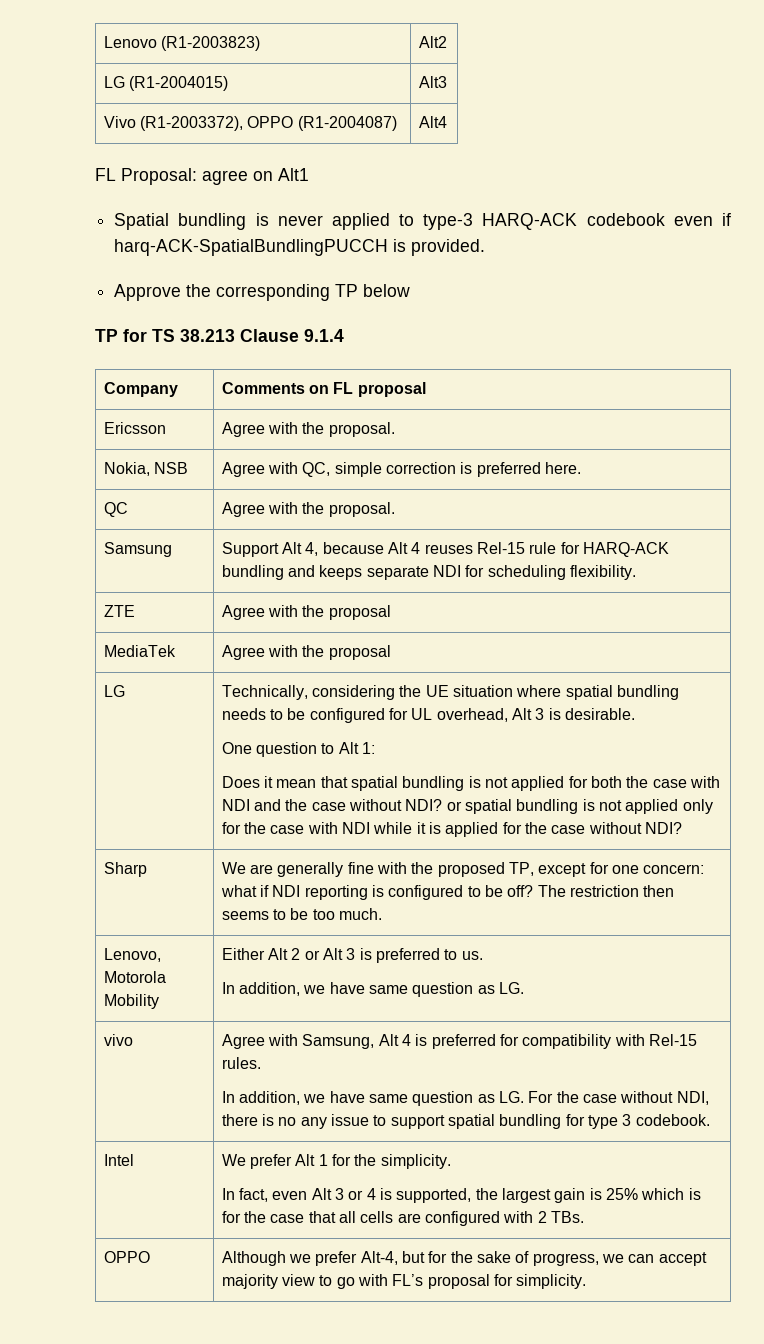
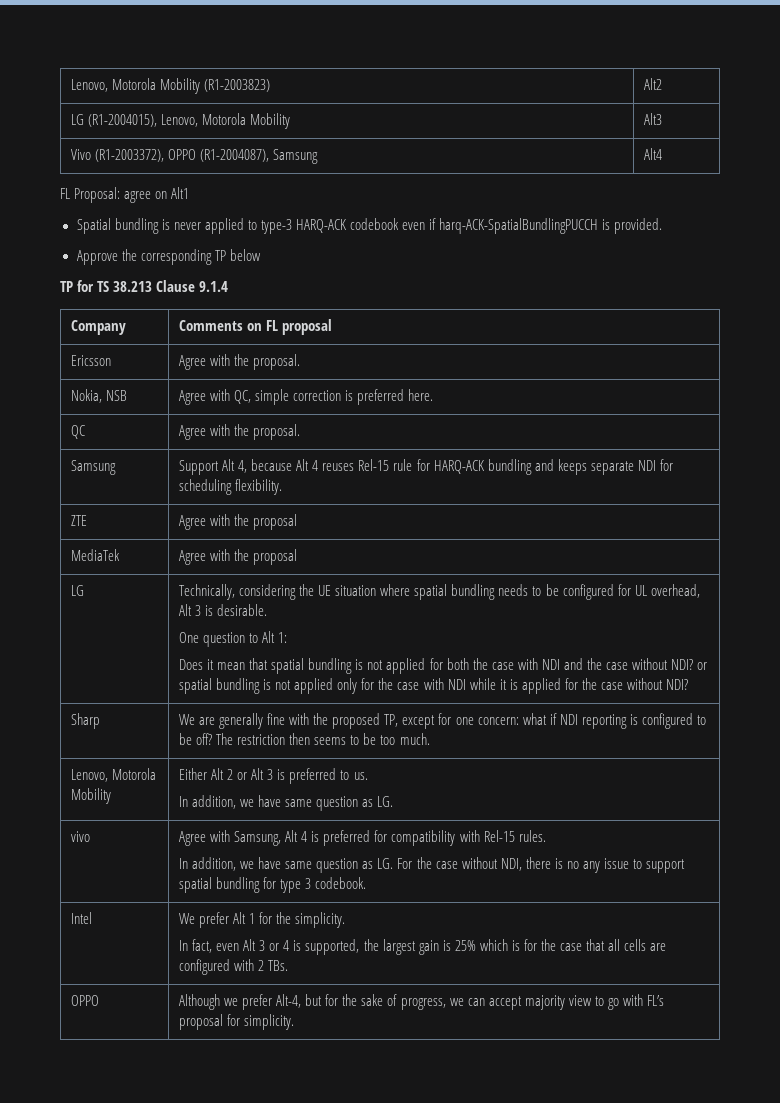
- Lenovo (R1-2003823) | Alt2
+ Lenovo, Motorola Mobility (R1-2003823) | Alt2
- LG (R1-2004015) | Alt3
+ LG (R1-2004015), Lenovo, Motorola Mobility | Alt3
- Vivo (R1-2003372), OPPO (R1-2004087) | Alt4
+ Vivo (R1-2003372), OPPO (R1-2004087), Samsung | Alt4

